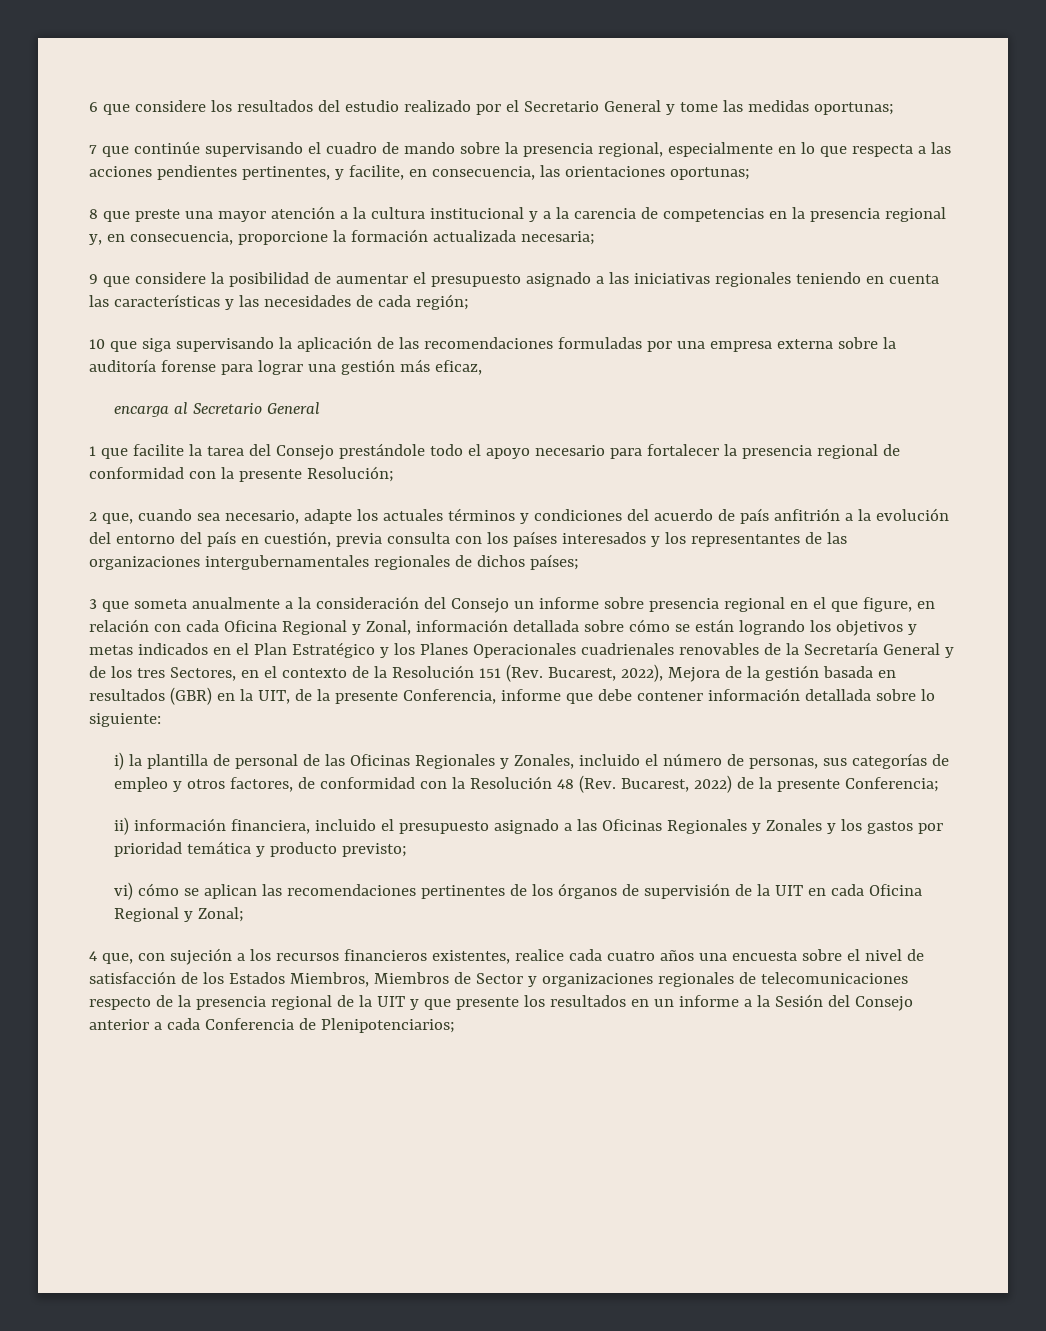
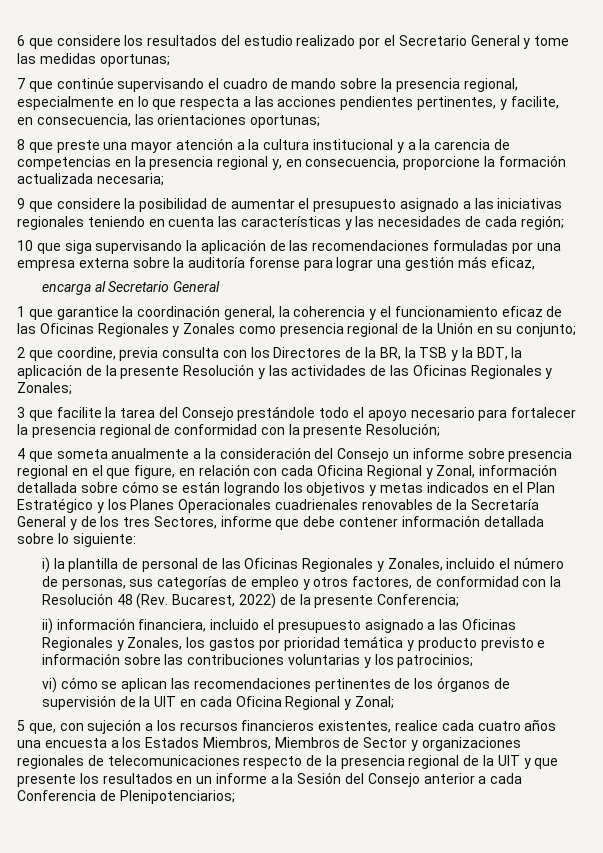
- 1 que facilite la tarea del Consejo prestándole todo el apoyo necesario para fortalecer la presencia regional de conformidad con la presente Resolución;
+ 1 que garantice la coordinación general, la coherencia y el funcionamiento eficaz de las Oficinas Regionales y Zonales como presencia regional de la Unión en su conjunto;
+ 2 que coordine, previa consulta con los Directores de la BR, la TSB y la BDT, la aplicación de la presente Resolución y las actividades de las Oficinas Regionales y Zonales;
+ 3 que facilite la tarea del Consejo prestándole todo el apoyo necesario para fortalecer la presencia regional de conformidad con la presente Resolución;
- 2 que, cuando sea necesario, adapte los actuales términos y condiciones del acuerdo de país anfitrión a la evolución del entorno del país en cuestión, previa consulta con los países interesados y los representantes de las organizaciones intergubernamentales regionales de dichos países;
- 3 que someta anualmente a la consideración del Consejo un informe sobre presencia regional en el que figure, en relación con cada Oficina Regional y Zonal, información detallada sobre cómo se están logrando los objetivos y metas indicados en el Plan Estratégico y los Planes Operacionales cuadrienales renovables de la Secretaría General y de los tres Sectores, en el contexto de la Resolución 151 (Rev. Bucarest, 2022), Mejora de la gestión basada en resultados (GBR) en la UIT, de la presente Conferencia, informe que debe contener información detallada sobre lo siguiente:
+ 4 que someta anualmente a la consideración del Consejo un informe sobre presencia regional en el que figure, en relación con cada Oficina Regional y Zonal, información detallada sobre cómo se están logrando los objetivos y metas indicados en el Plan Estratégico y los Planes Operacionales cuadrienales renovables de la Secretaría General y de los tres Sectores, informe que debe contener información detallada sobre lo siguiente:
- ii) información financiera, incluido el presupuesto asignado a las Oficinas Regionales y Zonales y los gastos por prioridad temática y producto previsto;
+ ii) información financiera, incluido el presupuesto asignado a las Oficinas Regionales y Zonales, los gastos por prioridad temática y producto previsto e información sobre las contribuciones voluntarias y los patrocinios;
- 4 que, con sujeción a los recursos financieros existentes, realice cada cuatro años una encuesta sobre el nivel de satisfacción de los Estados Miembros, Miembros de Sector y organizaciones regionales de telecomunicaciones respecto de la presencia regional de la UIT y que presente los resultados en un informe a la Sesión del Consejo anterior a cada Conferencia de Plenipotenciarios;
+ 5 que, con sujeción a los recursos financieros existentes, realice cada cuatro años una encuesta a los Estados Miembros, Miembros de Sector y organizaciones regionales de telecomunicaciones respecto de la presencia regional de la UIT y que presente los resultados en un informe a la Sesión del Consejo anterior a cada Conferencia de Plenipotenciarios;

